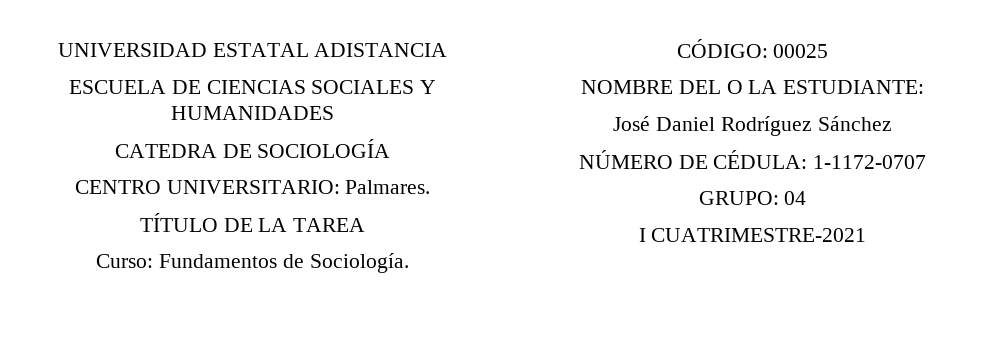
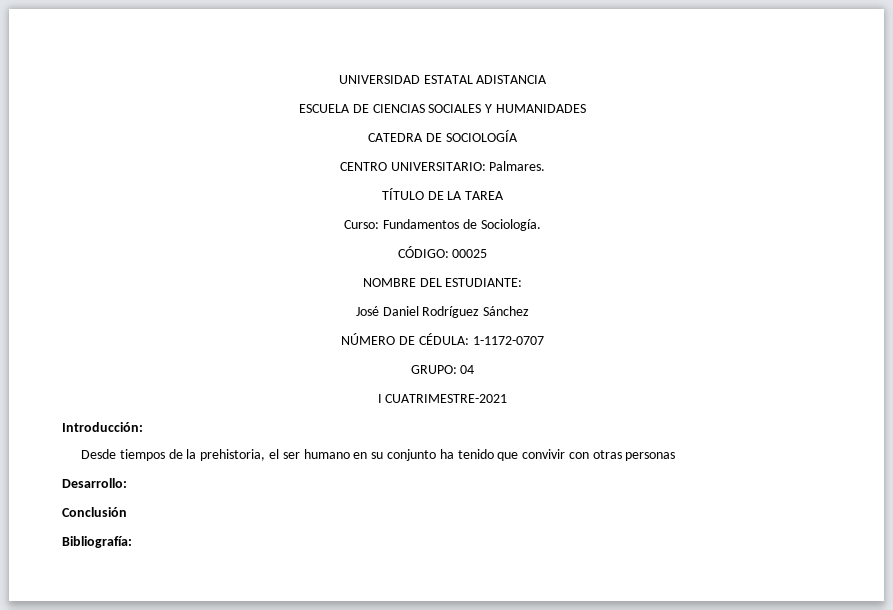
- NOMBRE DEL O LA ESTUDIANTE:
+ NOMBRE DEL ESTUDIANTE:
+ Introducción:
+ Desde tiempos de la prehistoria, el ser humano en su conjunto ha tenido que convivir con otras personas
+ Desarrollo:
+ Conclusión
+ Bibliografía:

